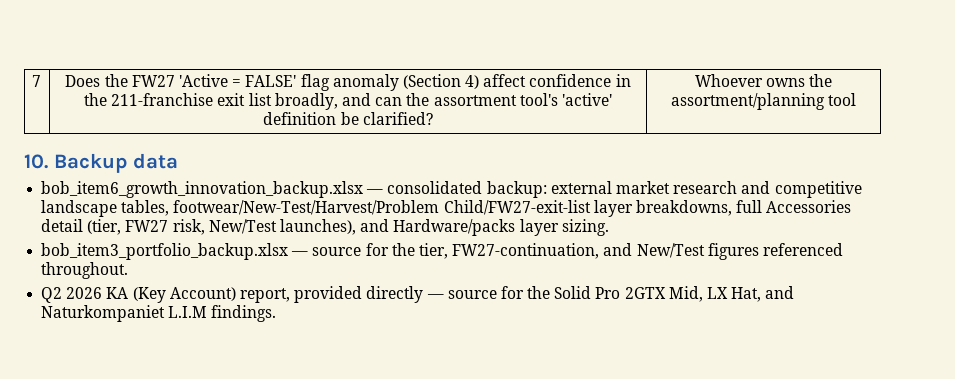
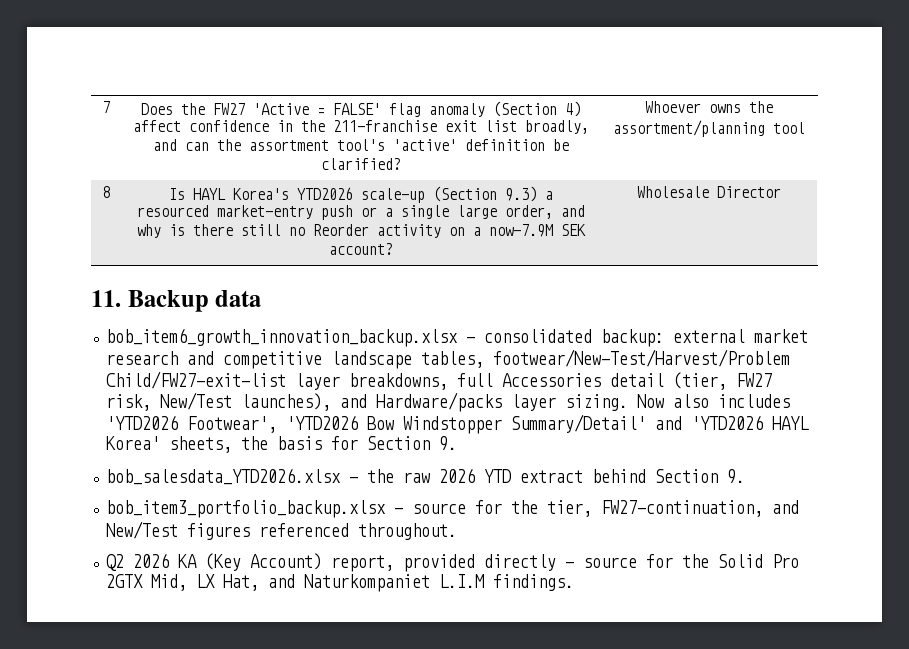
- 10. Backup data
+ 8 | Is HAYL Korea's YTD2026 scale-up (Section 9.3) a resourced market-entry push or a single large order, and why is there still no Reorder activity on a now-7.9M SEK account? | Wholesale Director
+ 11. Backup data
+ Now also includes 'YTD2026 Footwear', 'YTD2026 Bow Windstopper Summary/Detail' and 'YTD2026 HAYL Korea' sheets, the basis for Section 9.
+ bob_salesdata_YTD2026.xlsx — the raw 2026 YTD extract behind Section 9.

